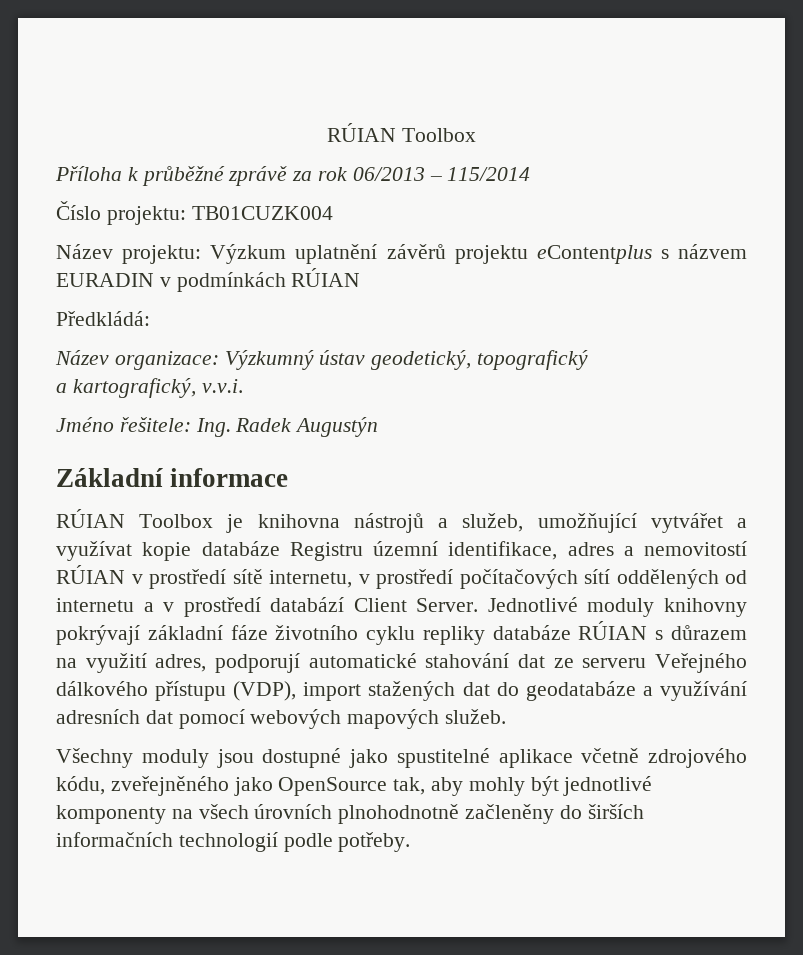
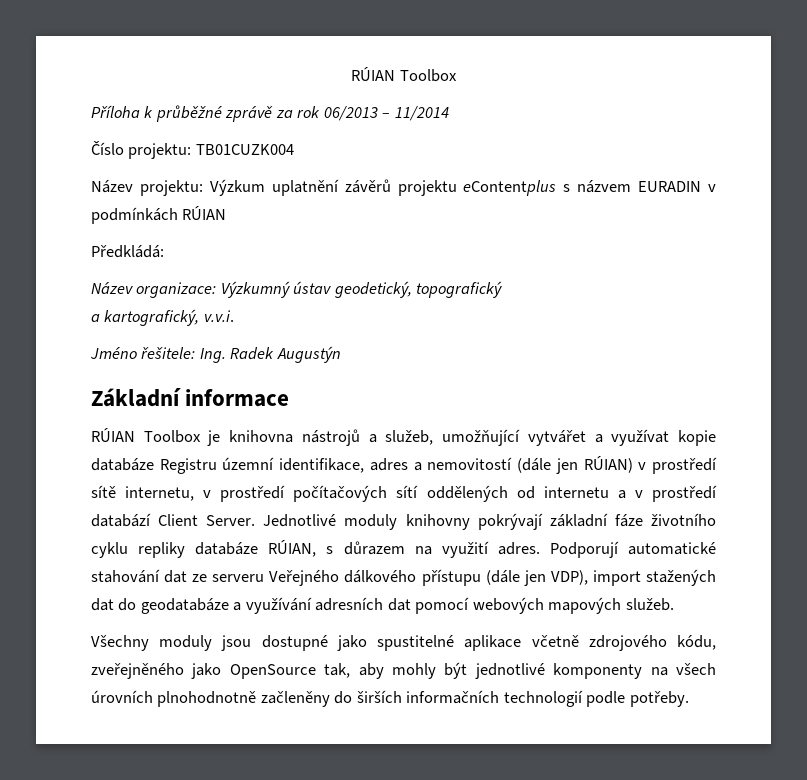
- Příloha k průběžné zprávě za rok 06/2013 – 115/2014
+ Příloha k průběžné zprávě za rok 06/2013 – 11/2014
- RÚIAN Toolbox je knihovna nástrojů a služeb, umožňující vytvářet a využívat kopie databáze Registru územní identifikace, adres a nemovitostí RÚIAN v prostředí sítě internetu, v prostředí počítačových sítí oddělených od internetu a v prostředí databází Client Server.
+ RÚIAN Toolbox je knihovna nástrojů a služeb, umožňující vytvářet a využívat kopie databáze Registru územní identifikace, adres a nemovitostí (dále jen RÚIAN) v prostředí sítě internetu, v prostředí počítačových sítí oddělených od internetu a v prostředí databází Client Server.
- Jednotlivé moduly knihovny pokrývají základní fáze životního cyklu repliky databáze RÚIAN s důrazem na využití adres, podporují automatické stahování dat ze serveru Veřejného dálkového přístupu (VDP), import stažených dat do geodatabáze a využívání adresních dat pomocí webových mapových služeb.
+ Jednotlivé moduly knihovny pokrývají základní fáze životního cyklu repliky databáze RÚIAN, s důrazem na využití adres. Podporují automatické stahování dat ze serveru Veřejného dálkového přístupu (dále jen VDP), import stažených dat do geodatabáze a využívání adresních dat pomocí webových mapových služeb.

